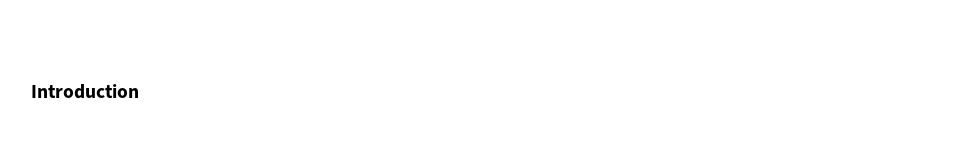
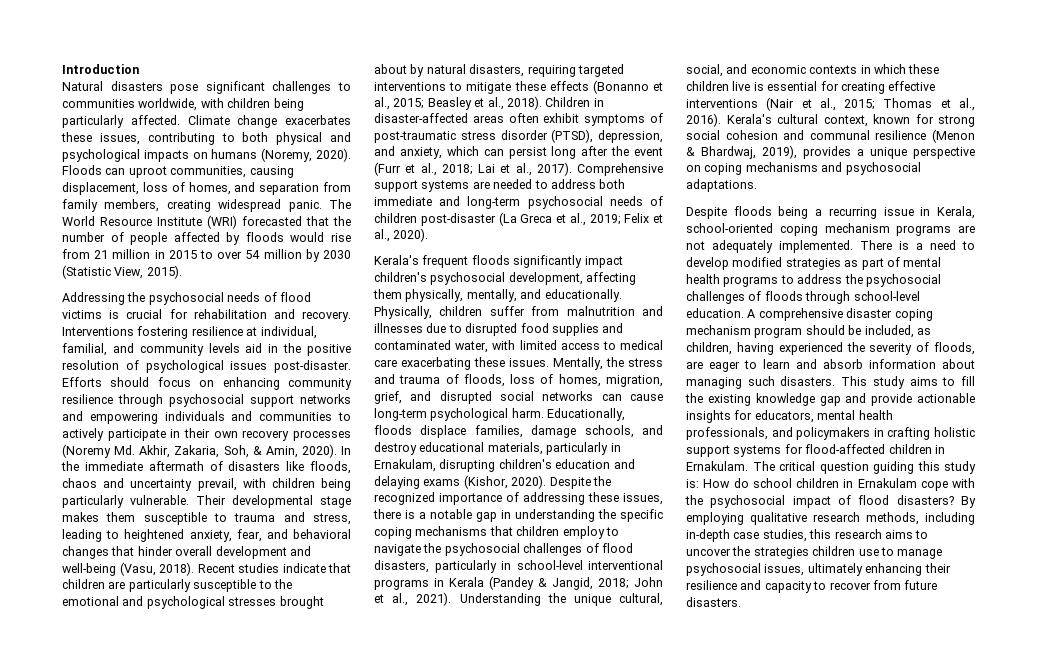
+ Natural disasters pose significant challenges to communities worldwide, with children being particularly affected. Climate change exacerbates these issues, contributing to both physical and psychological impacts on humans (Noremy, 2020). Floods can uproot communities, causing displacement, loss of homes, and separation from family members, creating widespread panic. The World Resource Institute (WRI) forecasted that the number of people affected by floods would rise from 21 million in 2015 to over 54 million by 2030 (Statistic View, 2015).
+ Addressing the psychosocial needs of flood victims is crucial for rehabilitation and recovery. Interventions fostering resilience at individual, familial, and community levels aid in the positive resolution of psychological issues post-disaster. Efforts should focus on enhancing community resilience through psychosocial support networks and empowering individuals and communities to actively participate in their own recovery processes (Noremy Md. Akhir, Zakaria, Soh, & Amin, 2020). In the immediate aftermath of disasters like floods, chaos and uncertainty prevail, with children being particularly vulnerable. Their developmental stage makes them susceptible to trauma and stress, leading to heightened anxiety, fear, and behavioral changes that hinder overall development and well-being (Vasu, 2018). Recent studies indicate that children are particularly susceptible to the emotional and psychological stresses brought about by natural disasters, requiring targeted interventions to mitigate these effects (Bonanno et al., 2015; Beasley et al., 2018). Children in disaster-affected areas often exhibit symptoms of post-traumatic stress disorder (PTSD), depression, and anxiety, which can persist long after the event (Furr et al., 2018; Lai et al., 2017). Comprehensive support systems are needed to address both immediate and long-term psychosocial needs of children post-disaster (La Greca et al., 2019; Felix et al., 2020).
+ Kerala's frequent floods significantly impact children's psychosocial development, affecting them physically, mentally, and educationally. Physically, children suffer from malnutrition and illnesses due to disrupted food supplies and contaminated water, with limited access to medical care exacerbating these issues. Mentally, the stress and trauma of floods, loss of homes, migration, grief, and disrupted social networks can cause long-term psychological harm. Educationally, floods displace families, damage schools, and destroy educational materials, particularly in Ernakulam, disrupting children's education and delaying exams (Kishor, 2020). Despite the recognized importance of addressing these issues, there is a notable gap in understanding the specific coping mechanisms that children employ to navigate the psychosocial challenges of flood disasters, particularly in school-level interventional programs in Kerala (Pandey & Jangid, 2018; John et al., 2021). Understanding the unique cultural, social, and economic contexts in which these children live is essential for creating effective interventions (Nair et al., 2015; Thomas et al., 2016). Kerala's cultural context, known for strong social cohesion and communal resilience (Menon & Bhardwaj, 2019), provides a unique perspective on coping mechanisms and psychosocial adaptations.
+ Despite floods being a recurring issue in Kerala, school-oriented coping mechanism programs are not adequately implemented. There is a need to develop modified strategies as part of mental health programs to address the psychosocial challenges of floods through school-level education. A comprehensive disaster coping mechanism program should be included, as children, having experienced the severity of floods, are eager to learn and absorb information about managing such disasters. This study aims to fill the existing knowledge gap and provide actionable insights for educators, mental health professionals, and policymakers in crafting holistic support systems for flood-affected children in Ernakulam. The critical question guiding this study is: How do school children in Ernakulam cope with the psychosocial impact of flood disasters? By employing qualitative research methods, including in-depth case studies, this research aims to uncover the strategies children use to manage psychosocial issues, ultimately enhancing their resilience and capacity to recover from future disasters.

